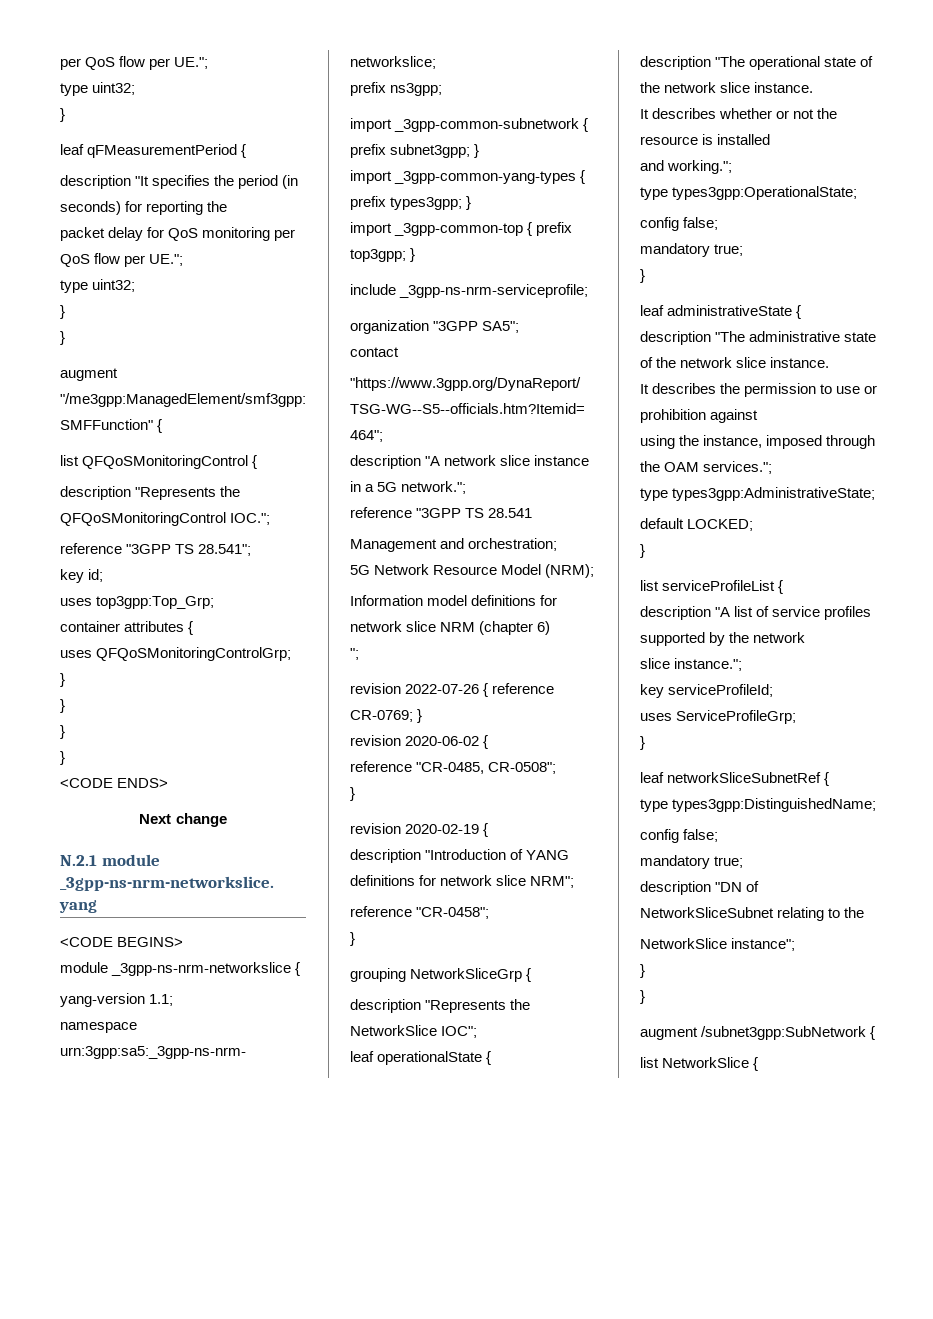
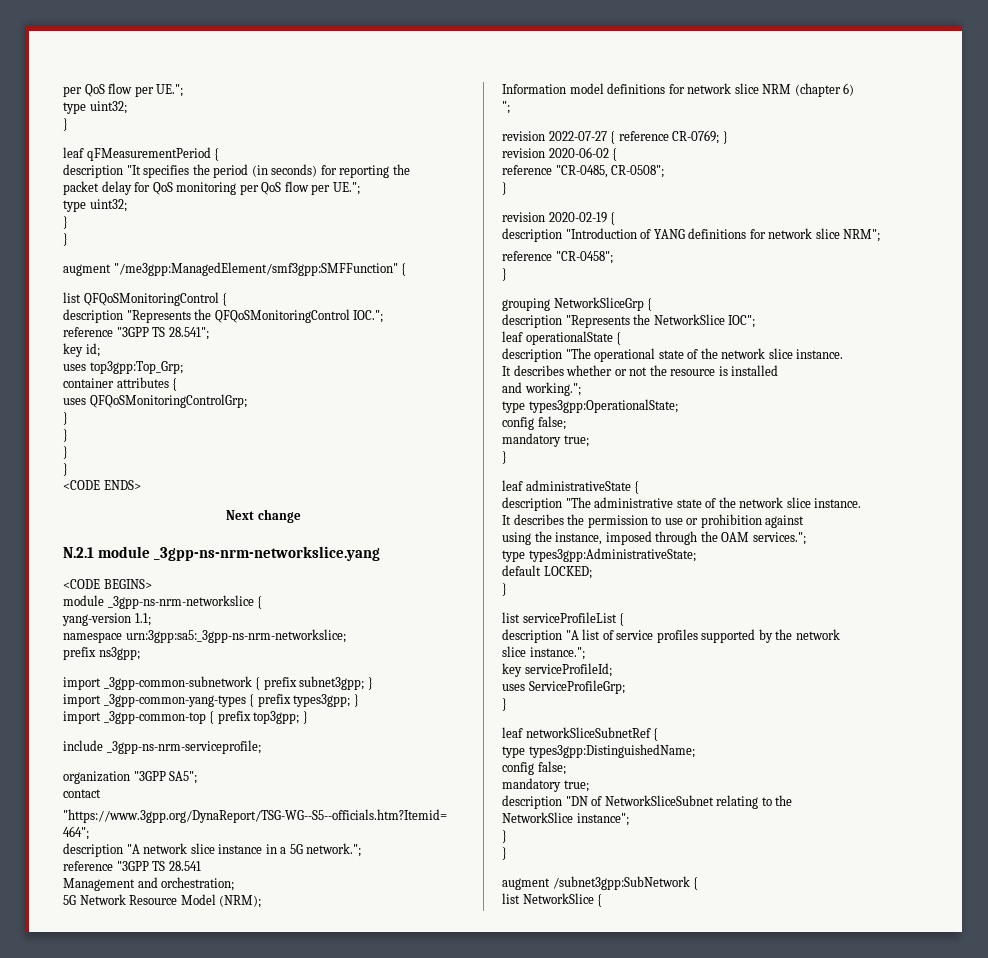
- revision 2022-07-26 { reference CR-0769; }
+ revision 2022-07-27 { reference CR-0769; }

